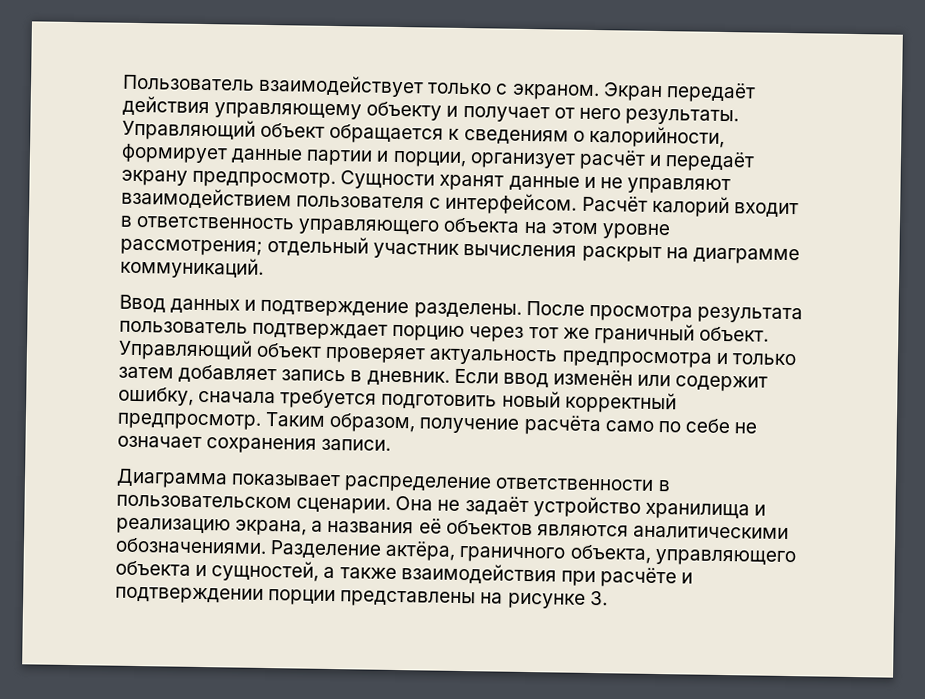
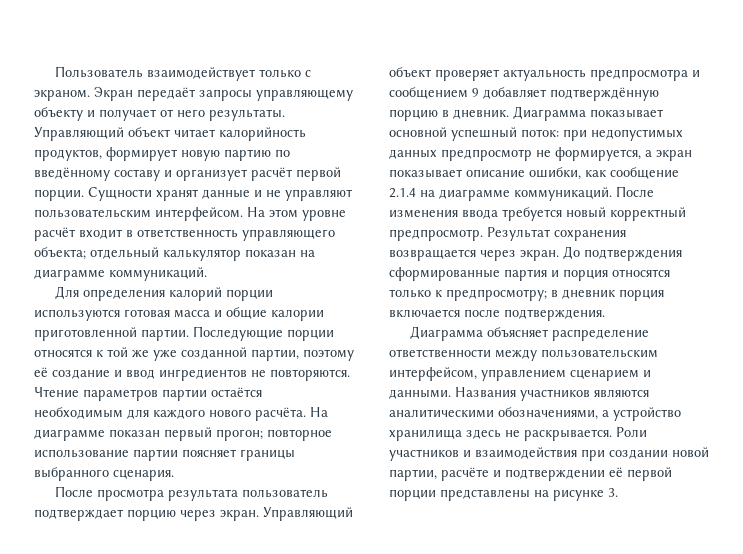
- Экран передаёт действия управляющему объекту и получает от него результаты.
+ Экран передаёт запросы управляющему объекту и получает от него результаты.
- Управляющий объект обращается к сведениям о калорийности, формирует данные партии и порции, организует расчёт и передаёт экрану предпросмотр.
+ Управляющий объект читает калорийность продуктов, формирует новую партию по введённому составу и организует расчёт первой порции.
- Сущности хранят данные и не управляют взаимодействием пользователя с интерфейсом. Расчёт калорий входит в ответственность управляющего объекта на этом уровне рассмотрения; отдельный участник вычисления раскрыт на диаграмме коммуникаций.
- Ввод данных и подтверждение разделены. После просмотра результата пользователь подтверждает порцию через тот же граничный объект.
+ Сущности хранят данные и не управляют пользовательским интерфейсом. На этом уровне расчёт входит в ответственность управляющего объекта; отдельный калькулятор показан на диаграмме коммуникаций.
+ Для определения калорий порции используются готовая масса и общие калории приготовленной партии. Последующие порции относятся к той же уже созданной партии, поэтому её создание и ввод ингредиентов не повторяются. Чтение параметров партии остаётся необходимым для каждого нового расчёта. На диаграмме показан первый прогон; повторное использование партии поясняет границы выбранного сценария.
+ После просмотра результата пользователь подтверждает порцию через экран.
- Управляющий объект проверяет актуальность предпросмотра и только затем добавляет запись в дневник. Если ввод изменён или содержит ошибку, сначала требуется подготовить новый корректный предпросмотр. Таким образом, получение расчёта само по себе не означает сохранения записи.
- Диаграмма показывает распределение ответственности в пользовательском сценарии. Она не задаёт устройство хранилища и реализацию экрана, а названия её объектов являются аналитическими обозначениями. Разделение актёра, граничного объекта, управляющего объекта и сущностей, а также взаимодействия при расчёте и подтверждении порции представлены на рисунке 3.
+ Управляющий объект проверяет актуальность предпросмотра и сообщением 9 добавляет подтверждённую порцию в дневник. Диаграмма показывает основной успешный поток: при недопустимых данных предпросмотр не формируется, а экран показывает описание ошибки, как сообщение 2.1.4 на диаграмме коммуникаций. После изменения ввода требуется новый корректный предпросмотр. Результат сохранения возвращается через экран. До подтверждения сформированные партия и порция относятся только к предпросмотру; в дневник порция включается после подтверждения.
+ Диаграмма объясняет распределение ответственности между пользовательским интерфейсом, управлением сценарием и данными. Названия участников являются аналитическими обозначениями, а устройство хранилища здесь не раскрывается. Роли участников и взаимодействия при создании новой партии, расчёте и подтверждении её первой порции представлены на рисунке 3.

